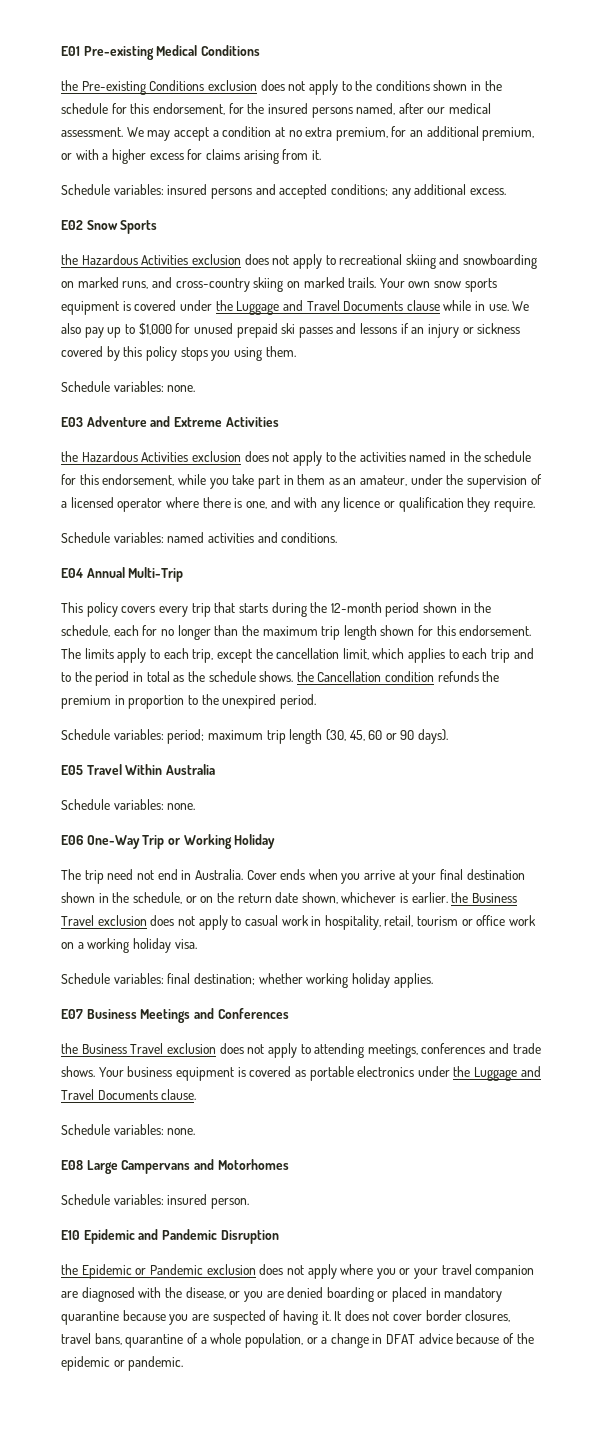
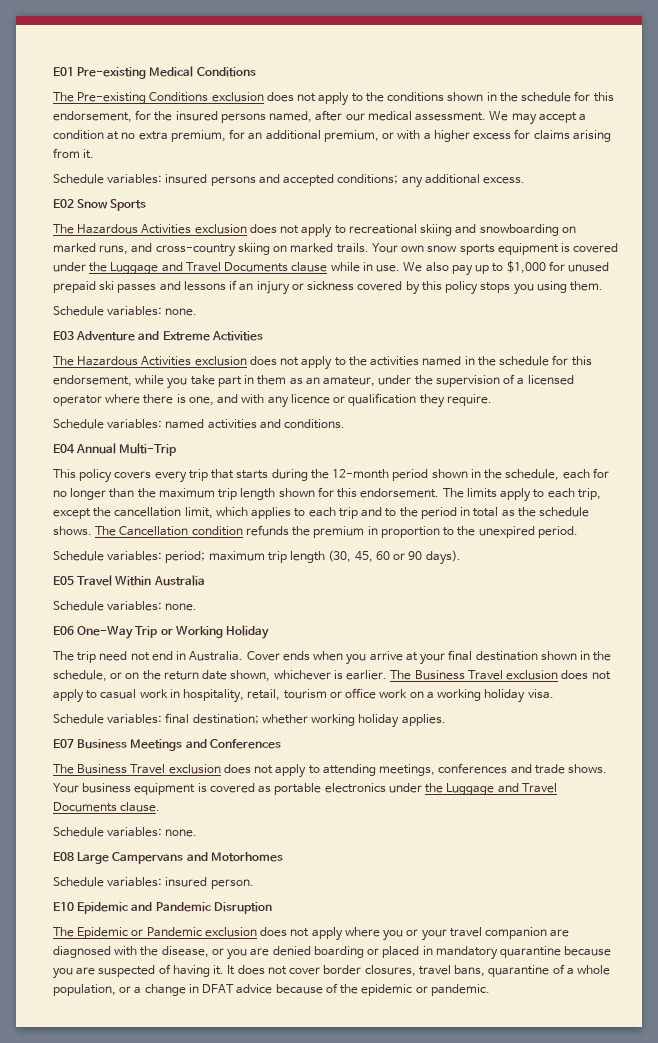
- the Pre-existing Conditions exclusion does not apply to the conditions shown in the schedule for this endorsement, for the insured persons named, after our medical assessment.
+ The Pre-existing Conditions exclusion does not apply to the conditions shown in the schedule for this endorsement, for the insured persons named, after our medical assessment.
- the Hazardous Activities exclusion does not apply to recreational skiing and snowboarding on marked runs, and cross-country skiing on marked trails.
+ The Hazardous Activities exclusion does not apply to recreational skiing and snowboarding on marked runs, and cross-country skiing on marked trails.
- the Hazardous Activities exclusion does not apply to the activities named in the schedule for this endorsement, while you take part in them as an amateur, under the supervision of a licensed operator where there is one, and with any licence or qualification they require.
+ The Hazardous Activities exclusion does not apply to the activities named in the schedule for this endorsement, while you take part in them as an amateur, under the supervision of a licensed operator where there is one, and with any licence or qualification they require.
- The limits apply to each trip, except the cancellation limit, which applies to each trip and to the period in total as the schedule shows. the Cancellation condition refunds the premium in proportion to the unexpired period.
+ The limits apply to each trip, except the cancellation limit, which applies to each trip and to the period in total as the schedule shows. The Cancellation condition refunds the premium in proportion to the unexpired period.
- Cover ends when you arrive at your final destination shown in the schedule, or on the return date shown, whichever is earlier. the Business Travel exclusion does not apply to casual work in hospitality, retail, tourism or office work on a working holiday visa.
+ Cover ends when you arrive at your final destination shown in the schedule, or on the return date shown, whichever is earlier. The Business Travel exclusion does not apply to casual work in hospitality, retail, tourism or office work on a working holiday visa.
- the Business Travel exclusion does not apply to attending meetings, conferences and trade shows.
+ The Business Travel exclusion does not apply to attending meetings, conferences and trade shows.
- the Epidemic or Pandemic exclusion does not apply where you or your travel companion are diagnosed with the disease, or you are denied boarding or placed in mandatory quarantine because you are suspected of having it.
+ The Epidemic or Pandemic exclusion does not apply where you or your travel companion are diagnosed with the disease, or you are denied boarding or placed in mandatory quarantine because you are suspected of having it.

